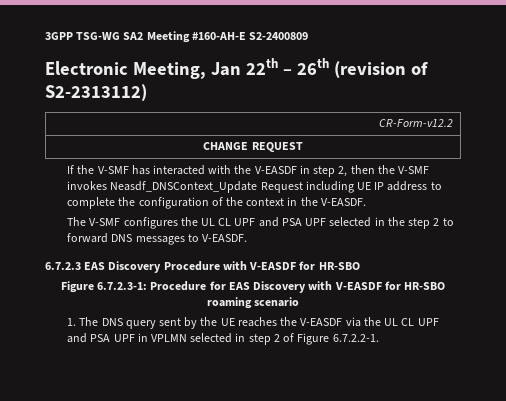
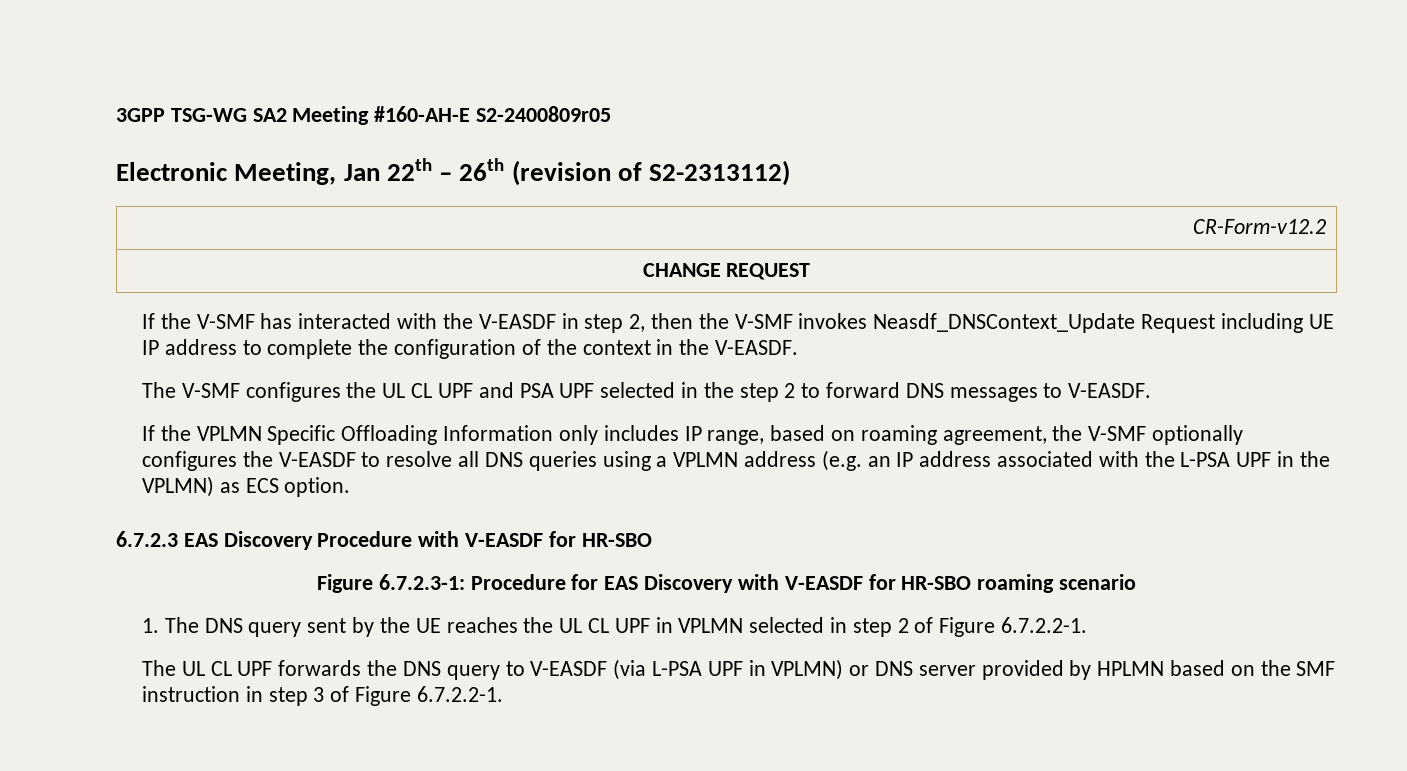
- 3GPP TSG-WG SA2 Meeting #160-AH-E S2-2400809
+ 3GPP TSG-WG SA2 Meeting #160-AH-E S2-2400809r05
+ If the VPLMN Specific Offloading Information only includes IP range, based on roaming agreement, the V-SMF optionally configures the V-EASDF to resolve all DNS queries using a VPLMN address (e.g. an IP address associated with the L-PSA UPF in the VPLMN) as ECS option.
- 1. The DNS query sent by the UE reaches the V-EASDF via the UL CL UPF and PSA UPF in VPLMN selected in step 2 of Figure 6.7.2.2-1.
+ 1. The DNS query sent by the UE reaches the UL CL UPF in VPLMN selected in step 2 of Figure 6.7.2.2-1.
+ The UL CL UPF forwards the DNS query to V-EASDF (via L-PSA UPF in VPLMN) or DNS server provided by HPLMN based on the SMF instruction in step 3 of Figure 6.7.2.2-1.

